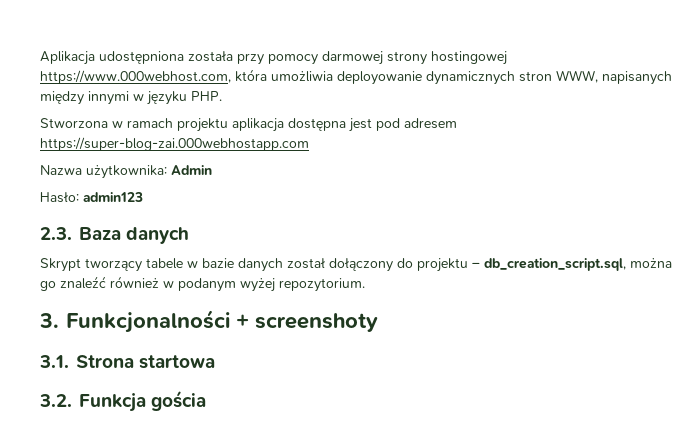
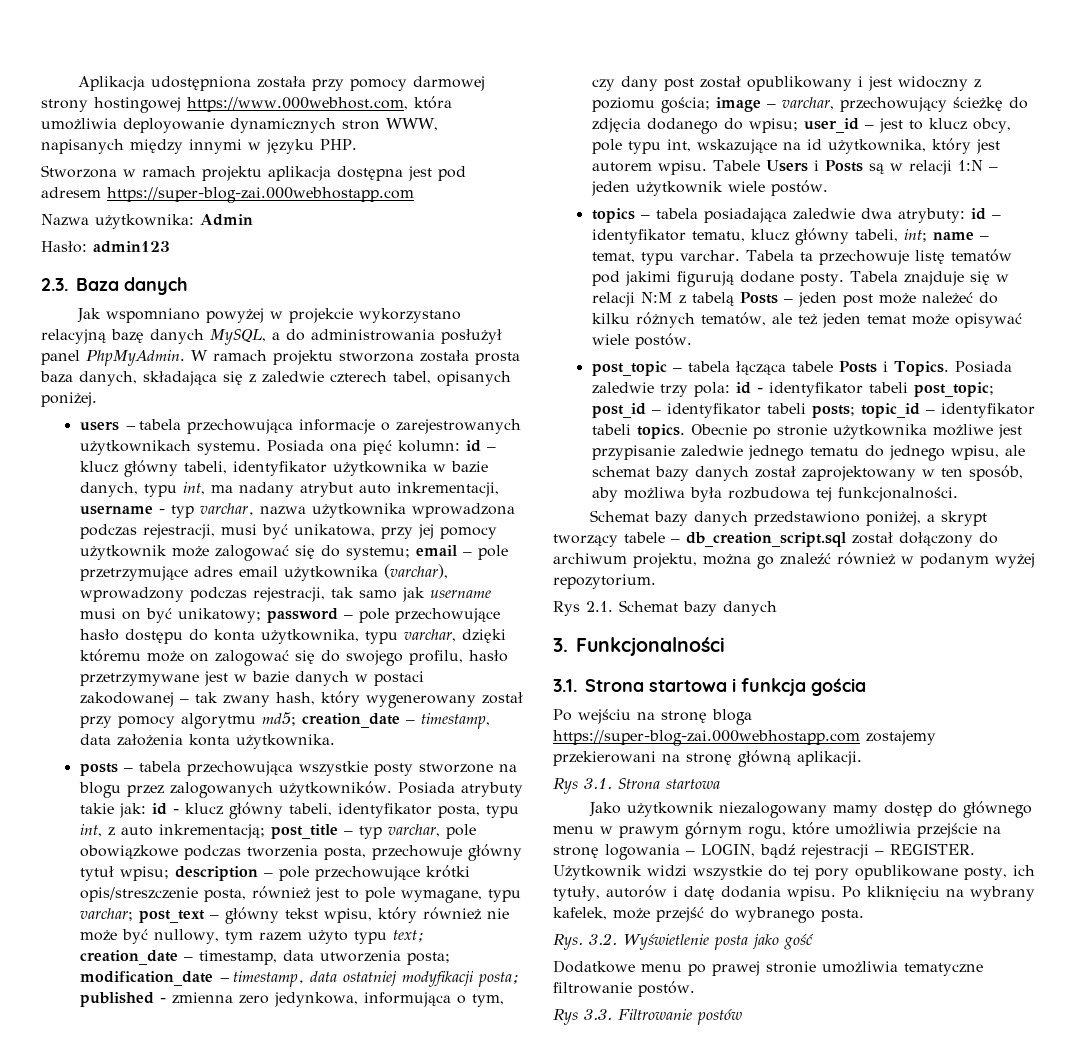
- Skrypt tworzący tabele w bazie danych został dołączony do projektu – db_creation_script.sql, można go znaleźć również w podanym wyżej repozytorium.
+ Jak wspomniano powyżej w projekcie wykorzystano relacyjną bazę danych MySQL, a do administrowania posłużył panel PhpMyAdmin. W ramach projektu stworzona została prosta baza danych, składająca się z zaledwie czterech tabel, opisanych poniżej.
+ users – tabela przechowująca informacje o zarejestrowanych użytkownikach systemu. Posiada ona pięć kolumn: id – klucz główny tabeli, identyfikator użytkownika w bazie danych, typu int, ma nadany atrybut auto inkrementacji, username - typ varchar, nazwa użytkownika wprowadzona podczas rejestracji, musi być unikatowa, przy jej pomocy użytkownik może zalogować się do systemu; email – pole przetrzymujące adres email użytkownika (varchar), wprowadzony podczas rejestracji, tak samo jak username musi on być unikatowy; password – pole przechowujące hasło dostępu do konta użytkownika, typu varchar, dzięki któremu może on zalogować się do swojego profilu, hasło przetrzymywane jest w bazie danych w postaci zakodowanej – tak zwany hash, który wygenerowany został przy pomocy algorytmu md5; creation_date – timestamp, data założenia konta użytkownika.
+ posts – tabela przechowująca wszystkie posty stworzone na blogu przez zalogowanych użytkowników. Posiada atrybuty takie jak: id - klucz główny tabeli, identyfikator posta, typu int, z auto inkrementacją; post_title – typ varchar, pole obowiązkowe podczas tworzenia posta, przechowuje główny tytuł wpisu; description – pole przechowujące krótki opis/streszczenie posta, również jest to pole wymagane, typu varchar; post_text – główny tekst wpisu, który również nie może być nullowy, tym razem użyto typu text; creation_date – timestamp, data utworzenia posta; modification_date – timestamp, data ostatniej modyfikacji posta; published - zmienna zero jedynkowa, informująca o tym, czy dany post został opublikowany i jest widoczny z poziomu gościa; image – varchar, przechowujący ścieżkę do zdjęcia dodanego do wpisu; user_id – jest to klucz obcy, pole typu int, wskazujące na id użytkownika, który jest autorem wpisu. Tabele Users i Posts są w relacji 1:N – jeden użytkownik wiele postów.
+ topics – tabela posiadająca zaledwie dwa atrybuty: id – identyfikator tematu, klucz główny tabeli, int; name – temat, typu varchar. Tabela ta przechowuje listę tematów pod jakimi figurują dodane posty. Tabela znajduje się w relacji N:M z tabelą Posts – jeden post może należeć do kilku różnych tematów, ale też jeden temat może opisywać wiele postów.
+ post_topic – tabela łącząca tabele Posts i Topics. Posiada zaledwie trzy pola: id - identyfikator tabeli post_topic; post_id – identyfikator tabeli posts; topic_id – identyfikator tabeli topics. Obecnie po stronie użytkownika możliwe jest przypisanie zaledwie jednego tematu do jednego wpisu, ale schemat bazy danych został zaprojektowany w ten sposób, aby możliwa była rozbudowa tej funkcjonalności.
+ Schemat bazy danych przedstawiono poniżej, a skrypt tworzący tabele – db_creation_script.sql został dołączony do archiwum projektu, można go znaleźć również w podanym wyżej repozytorium.
+ Rys 2.1. Schemat bazy danych
- 3. Funkcjonalności + screenshoty
- 3.1. Strona startowa
- 3.2. Funkcja gościa
+ 3. Funkcjonalności
+ 3.1. Strona startowa i funkcja gościa
+ Po wejściu na stronę bloga https://super-blog-zai.000webhostapp.com zostajemy przekierowani na stronę główną aplikacji.
+ Rys 3.1. Strona startowa
+ Jako użytkownik niezalogowany mamy dostęp do głównego menu w prawym górnym rogu, które umożliwia przejście na stronę logowania – LOGIN, bądź rejestracji – REGISTER. Użytkownik widzi wszystkie do tej pory opublikowane posty, ich tytuły, autorów i datę dodania wpisu. Po kliknięciu na wybrany kafelek, może przejść do wybranego posta.
+ Rys. 3.2. Wyświetlenie posta jako gość
+ Dodatkowe menu po prawej stronie umożliwia tematyczne filtrowanie postów.
+ Rys 3.3. Filtrowanie postów

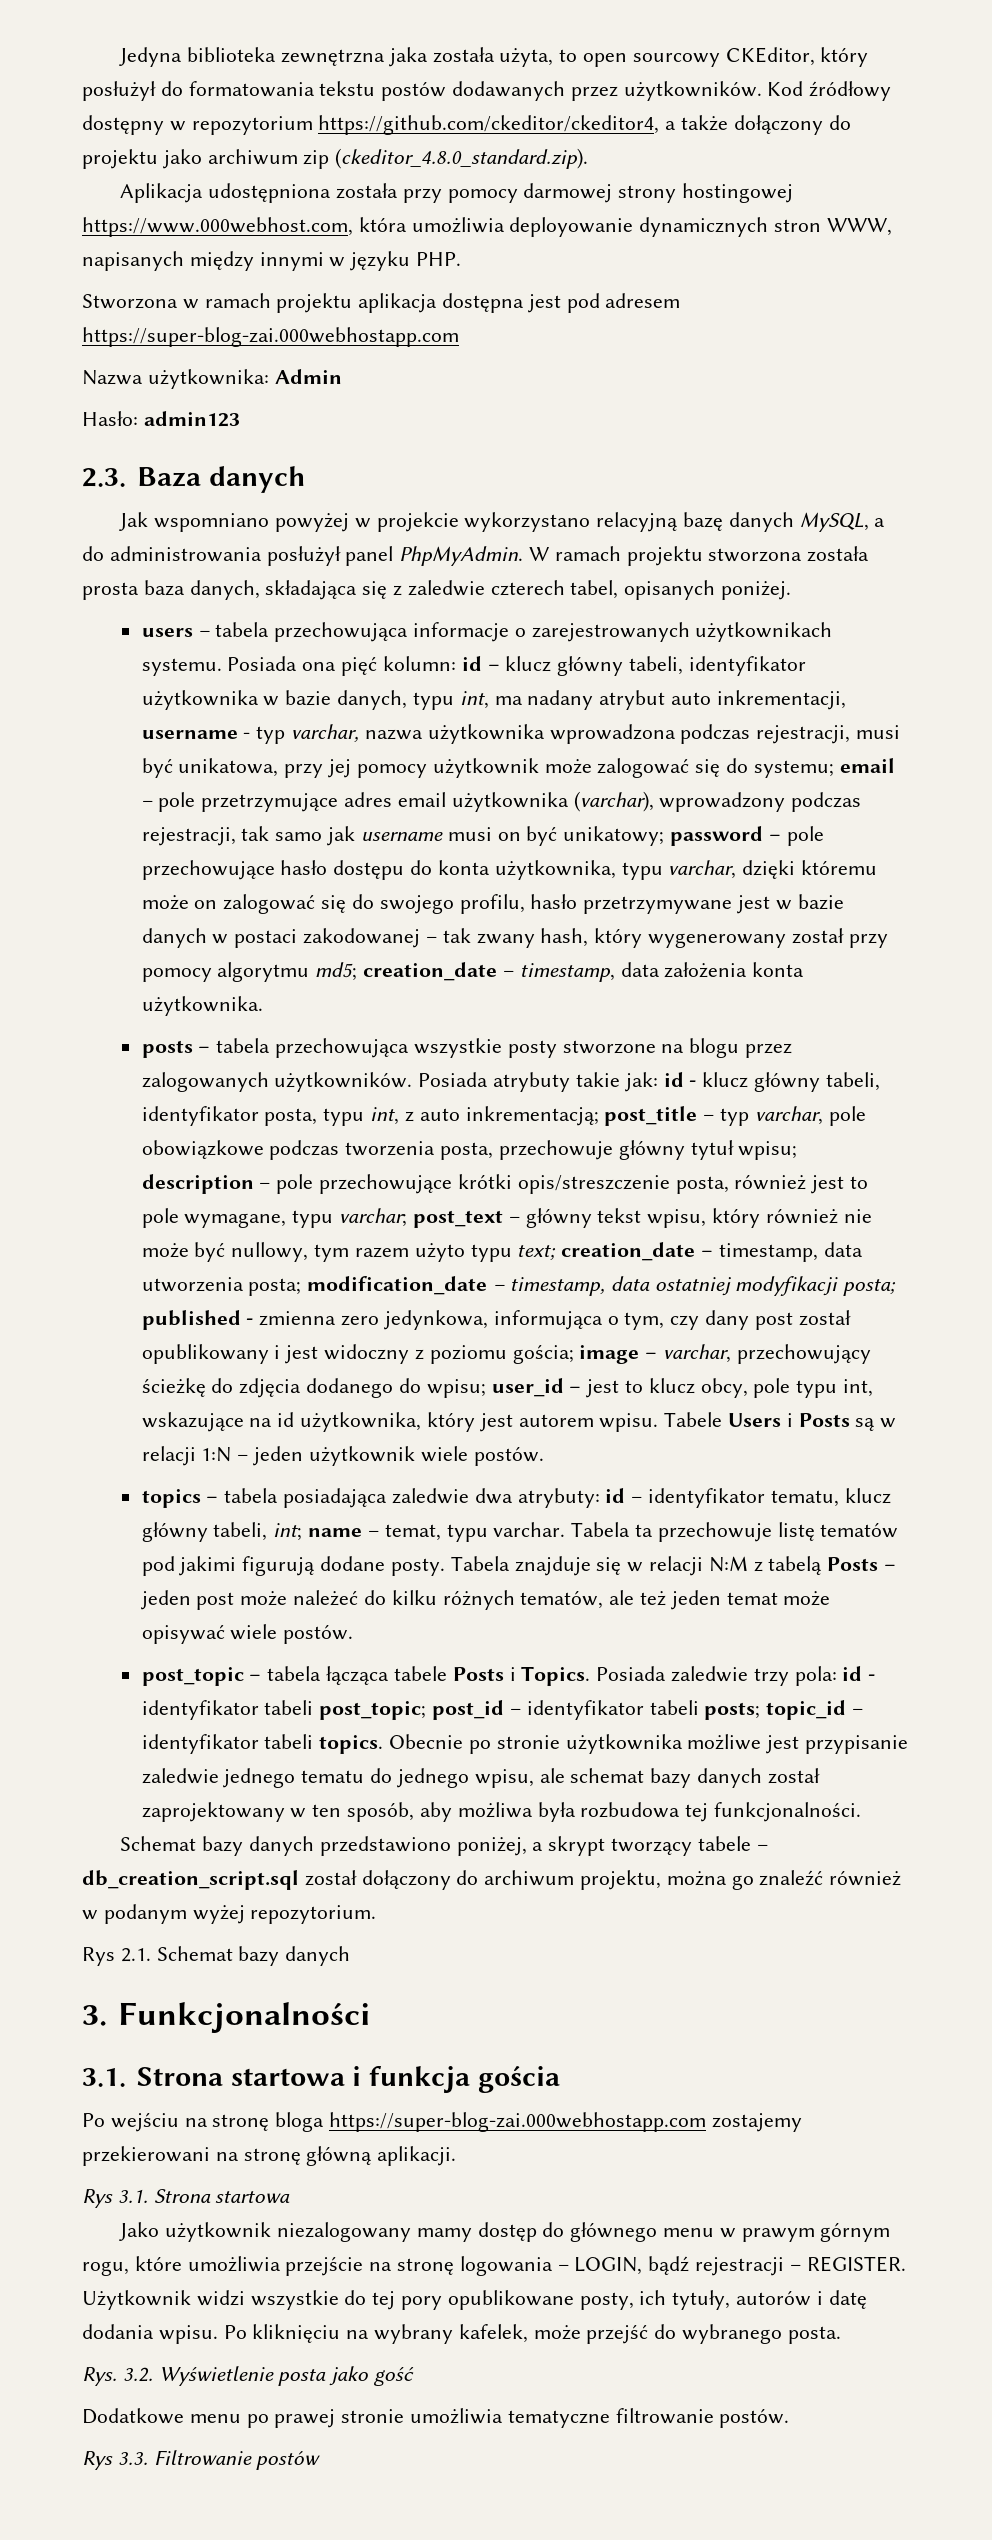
+ Jedyna biblioteka zewnętrzna jaka została użyta, to open sourcowy CKEditor, który posłużył do formatowania tekstu postów dodawanych przez użytkowników. Kod źródłowy dostępny w repozytorium https://github.com/ckeditor/ckeditor4, a także dołączony do projektu jako archiwum zip (ckeditor_4.8.0_standard.zip).

